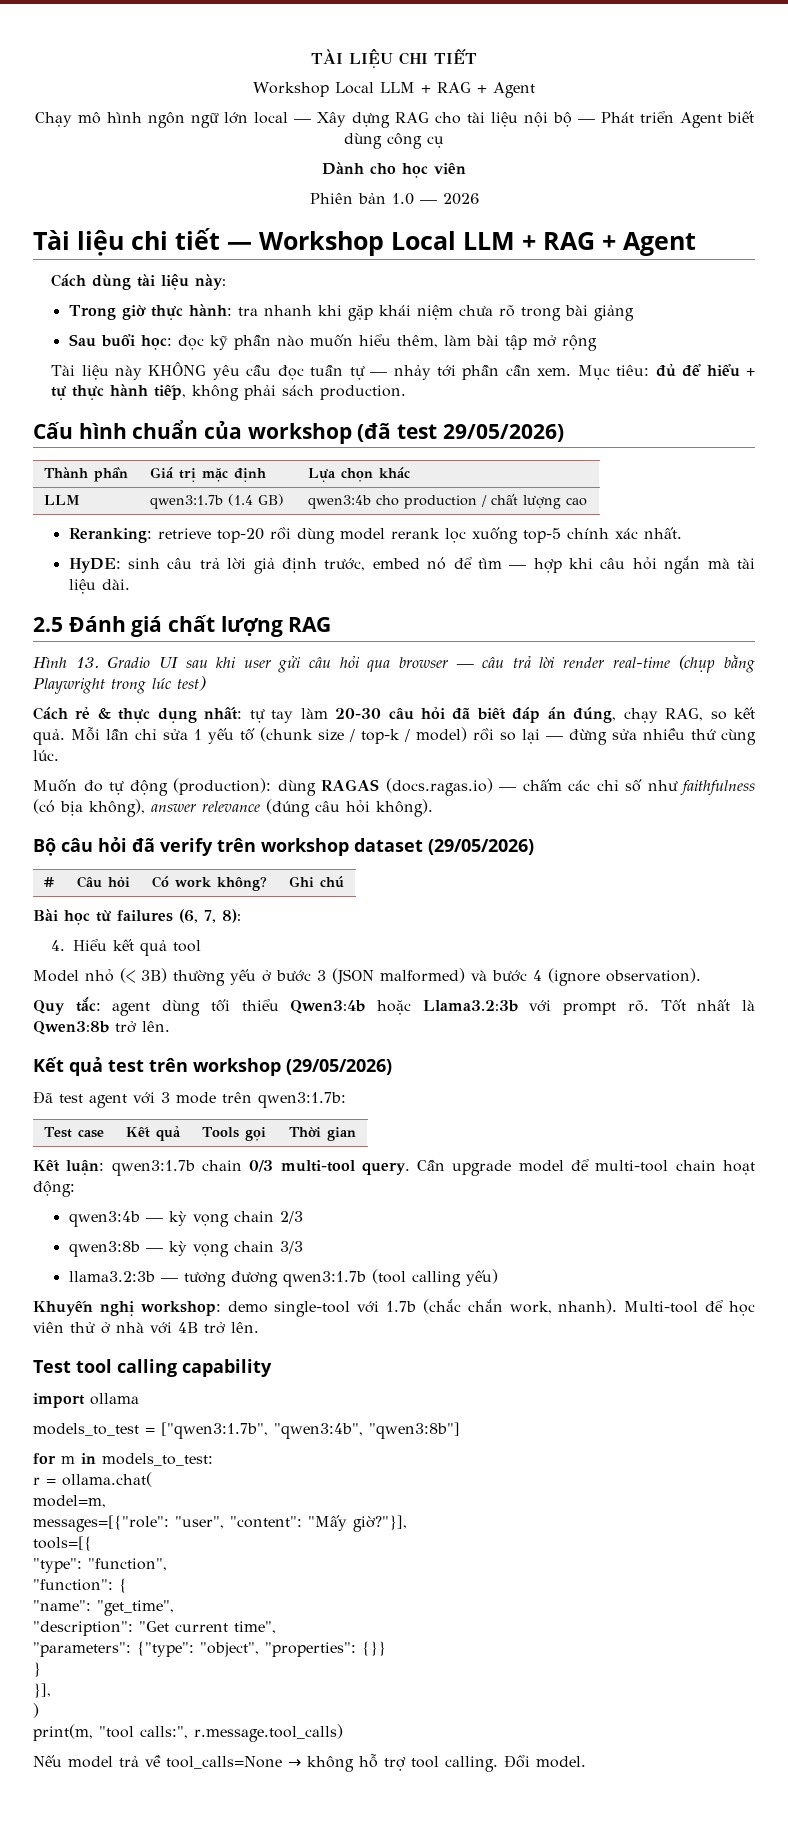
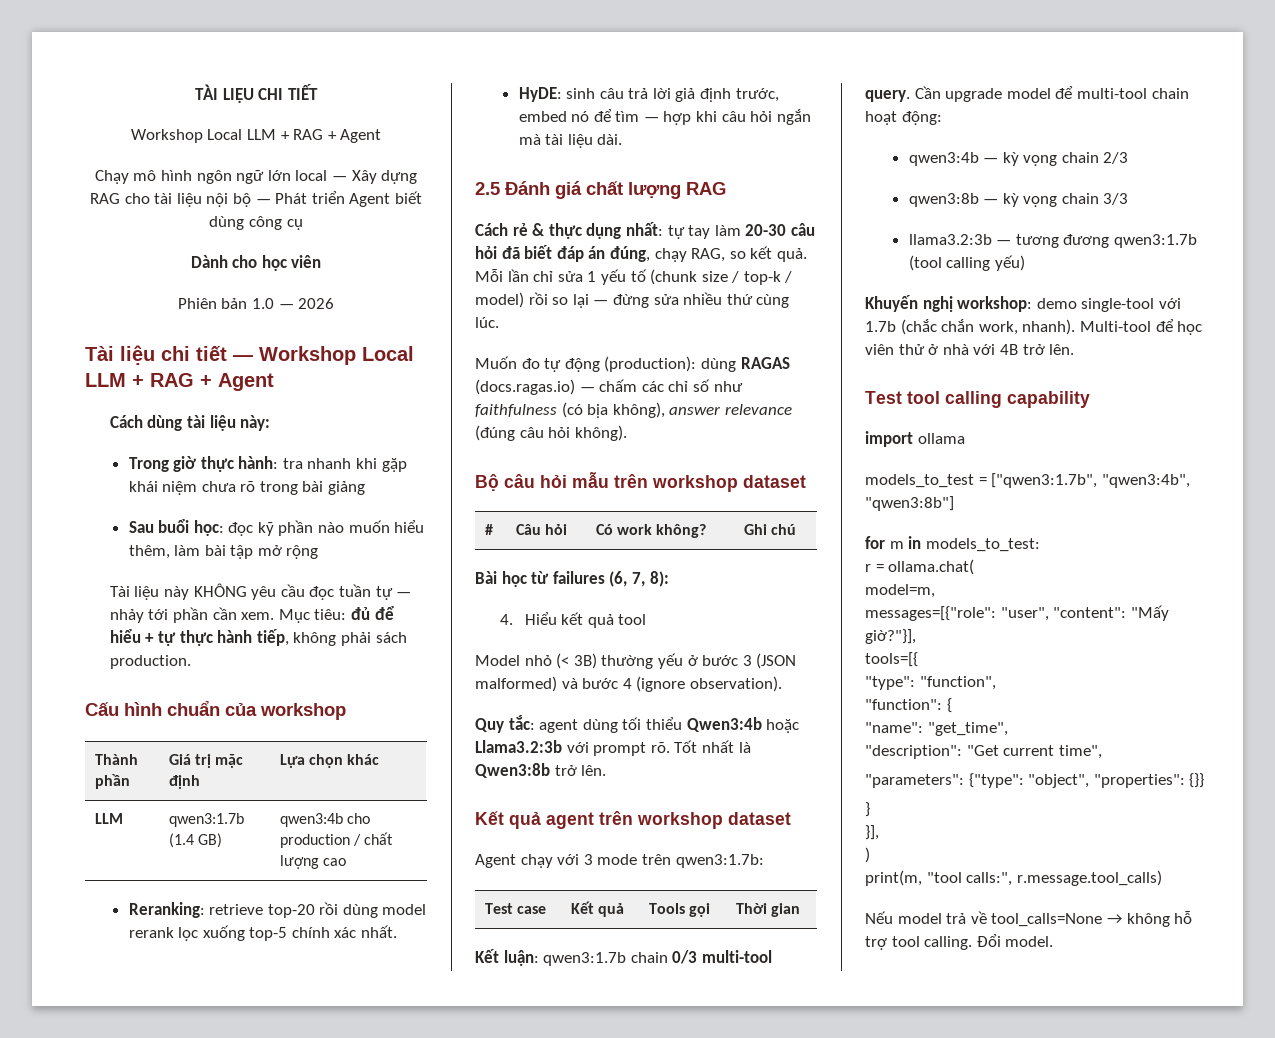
- Cấu hình chuẩn của workshop (đã test 29/05/2026)
+ Cấu hình chuẩn của workshop
- Hình 13. Gradio UI sau khi user gửi câu hỏi qua browser — câu trả lời render real-time (chụp bằng Playwright trong lúc test)
- Bộ câu hỏi đã verify trên workshop dataset (29/05/2026)
+ Bộ câu hỏi mẫu trên workshop dataset
- Kết quả test trên workshop (29/05/2026)
- Đã test agent với 3 mode trên qwen3:1.7b:
+ Kết quả agent trên workshop dataset
+ Agent chạy với 3 mode trên qwen3:1.7b:

